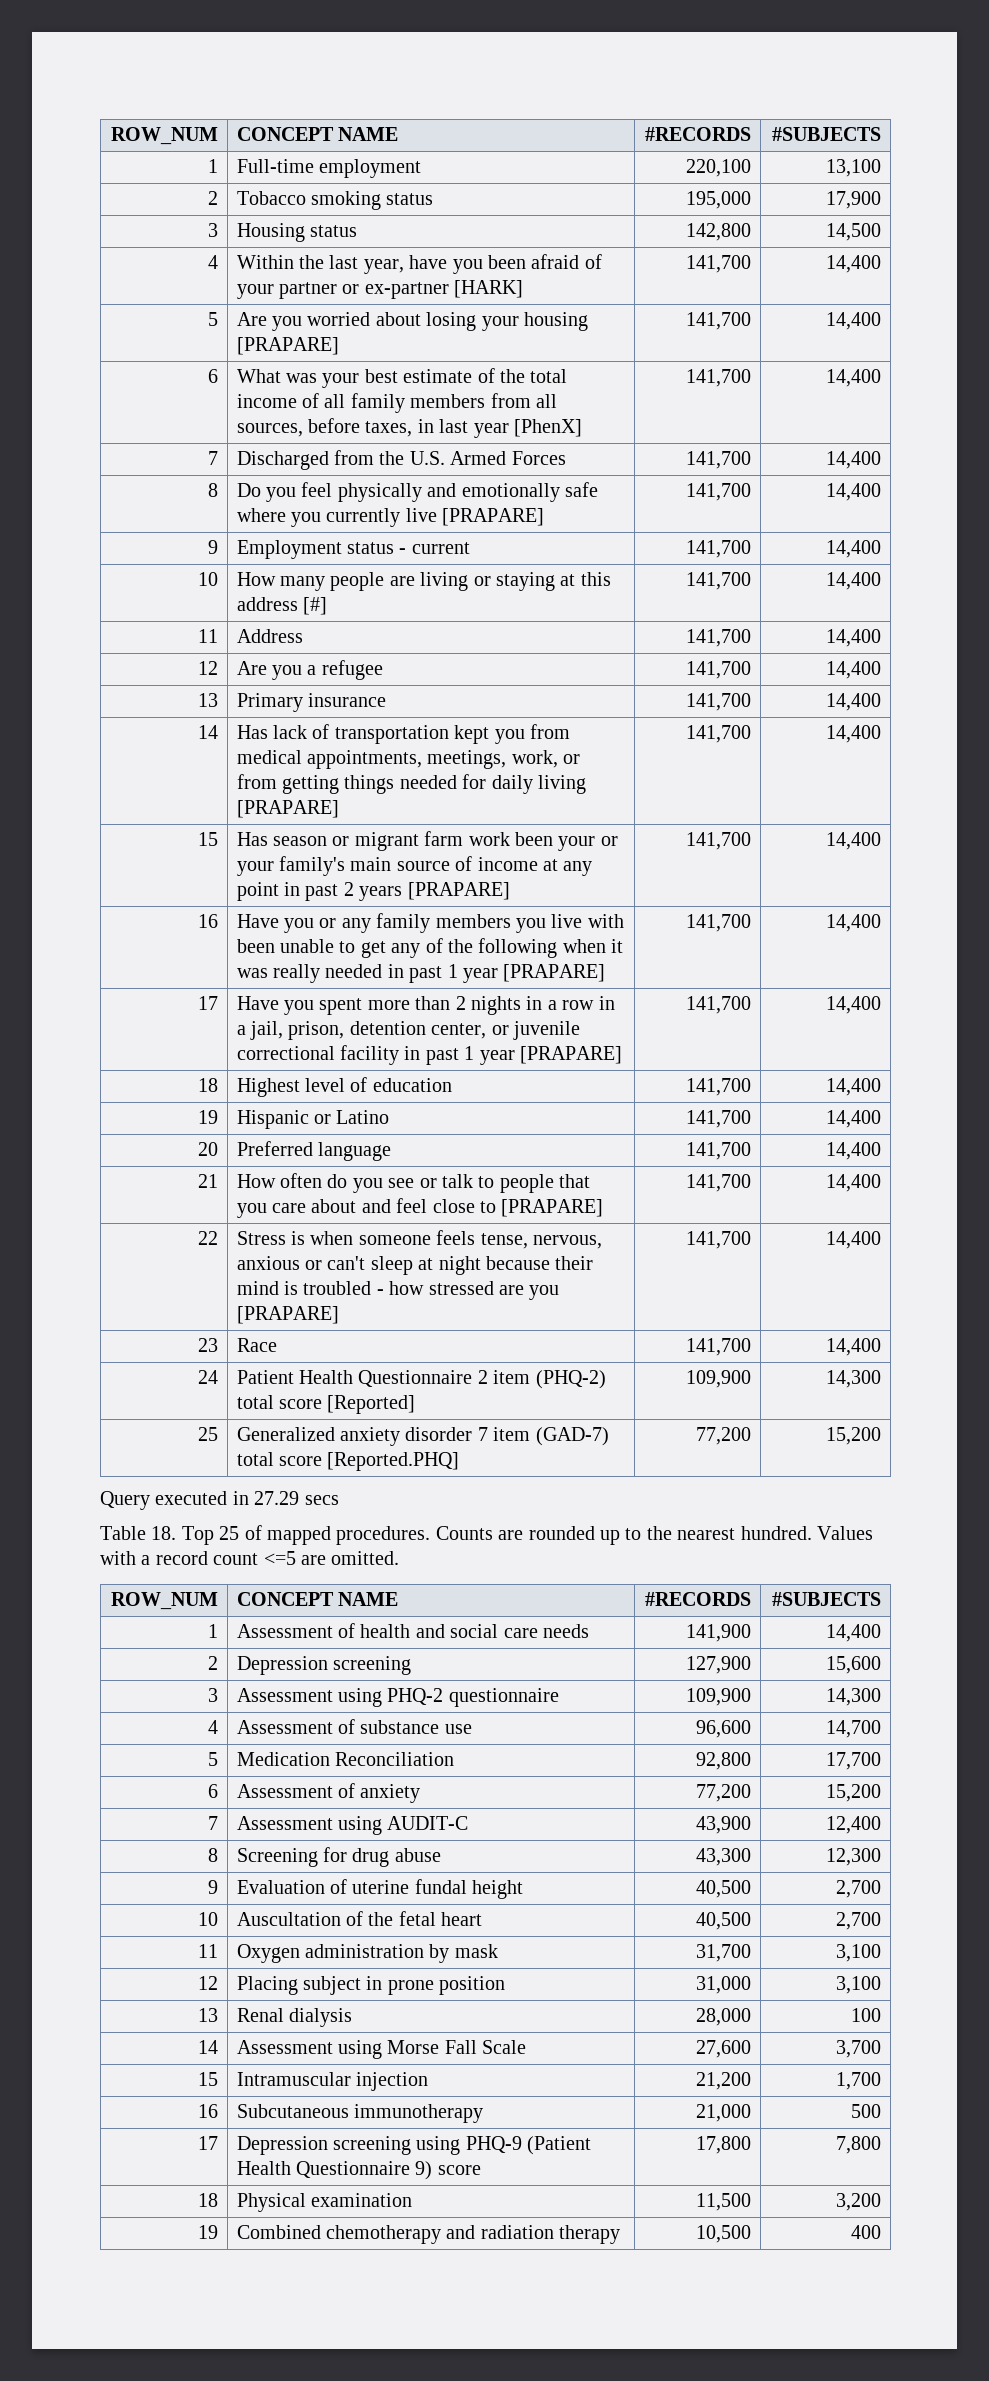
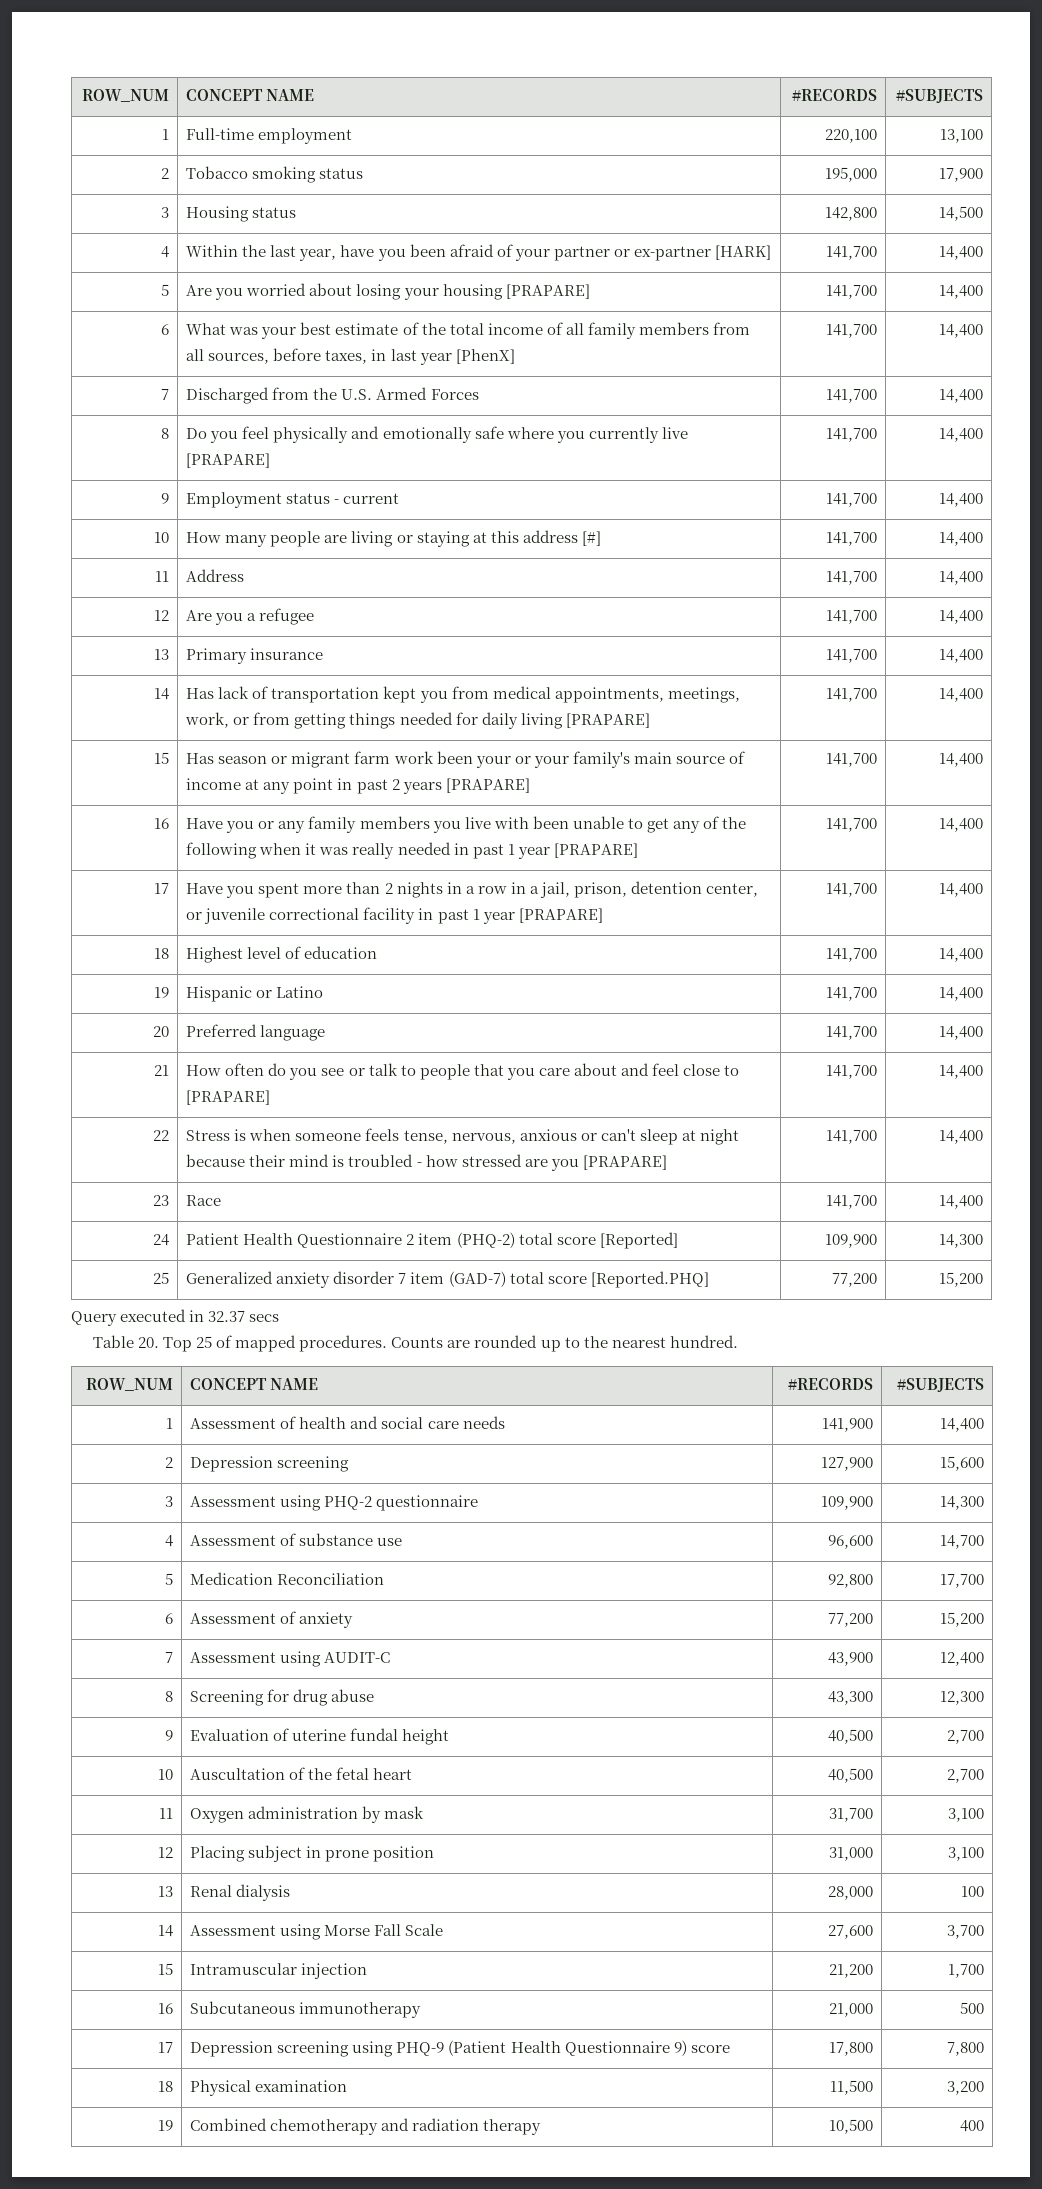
- Query executed in 27.29 secs
+ Query executed in 32.37 secs
- Table 18. Top 25 of mapped procedures.
+ Table 20. Top 25 of mapped procedures.
- Values with a record count <=5 are omitted.

